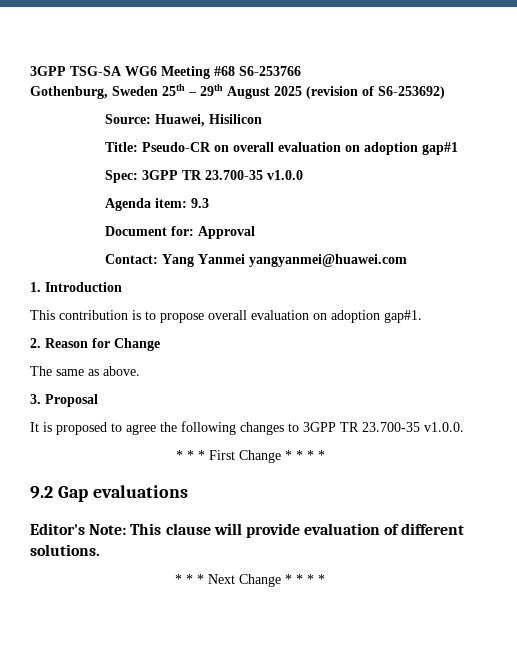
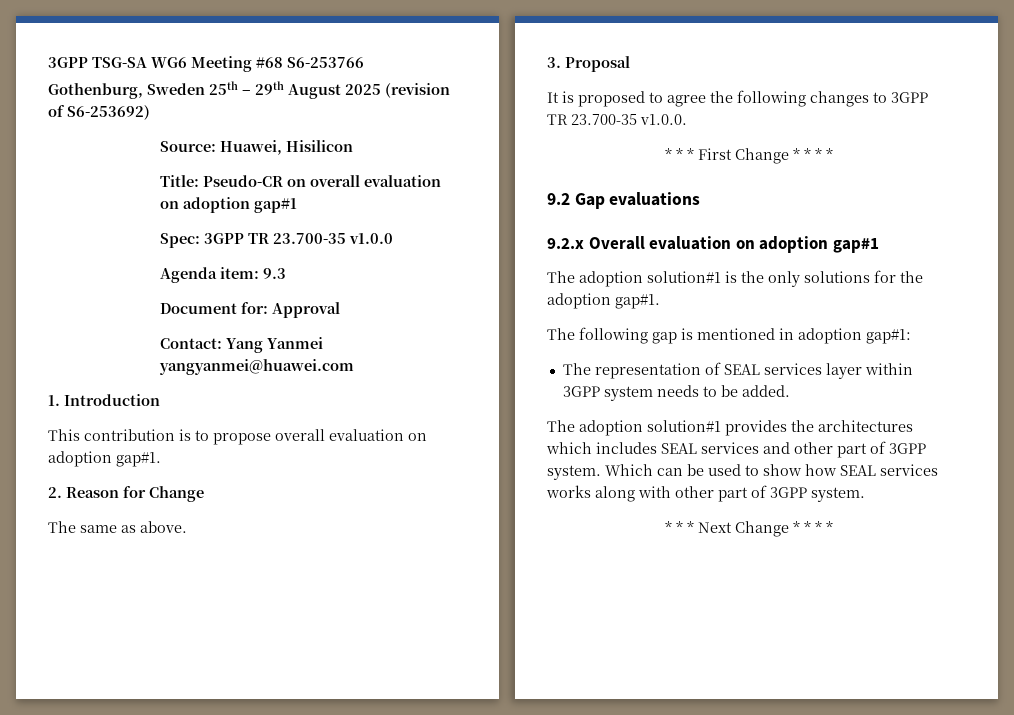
- Editor's Note: This clause will provide evaluation of different solutions.
+ 9.2.x Overall evaluation on adoption gap#1
+ The adoption solution#1 is the only solutions for the adoption gap#1.
+ The following gap is mentioned in adoption gap#1:
+ The representation of SEAL services layer within 3GPP system needs to be added.
+ The adoption solution#1 provides the architectures which includes SEAL services and other part of 3GPP system. Which can be used to show how SEAL services works along with other part of 3GPP system.

